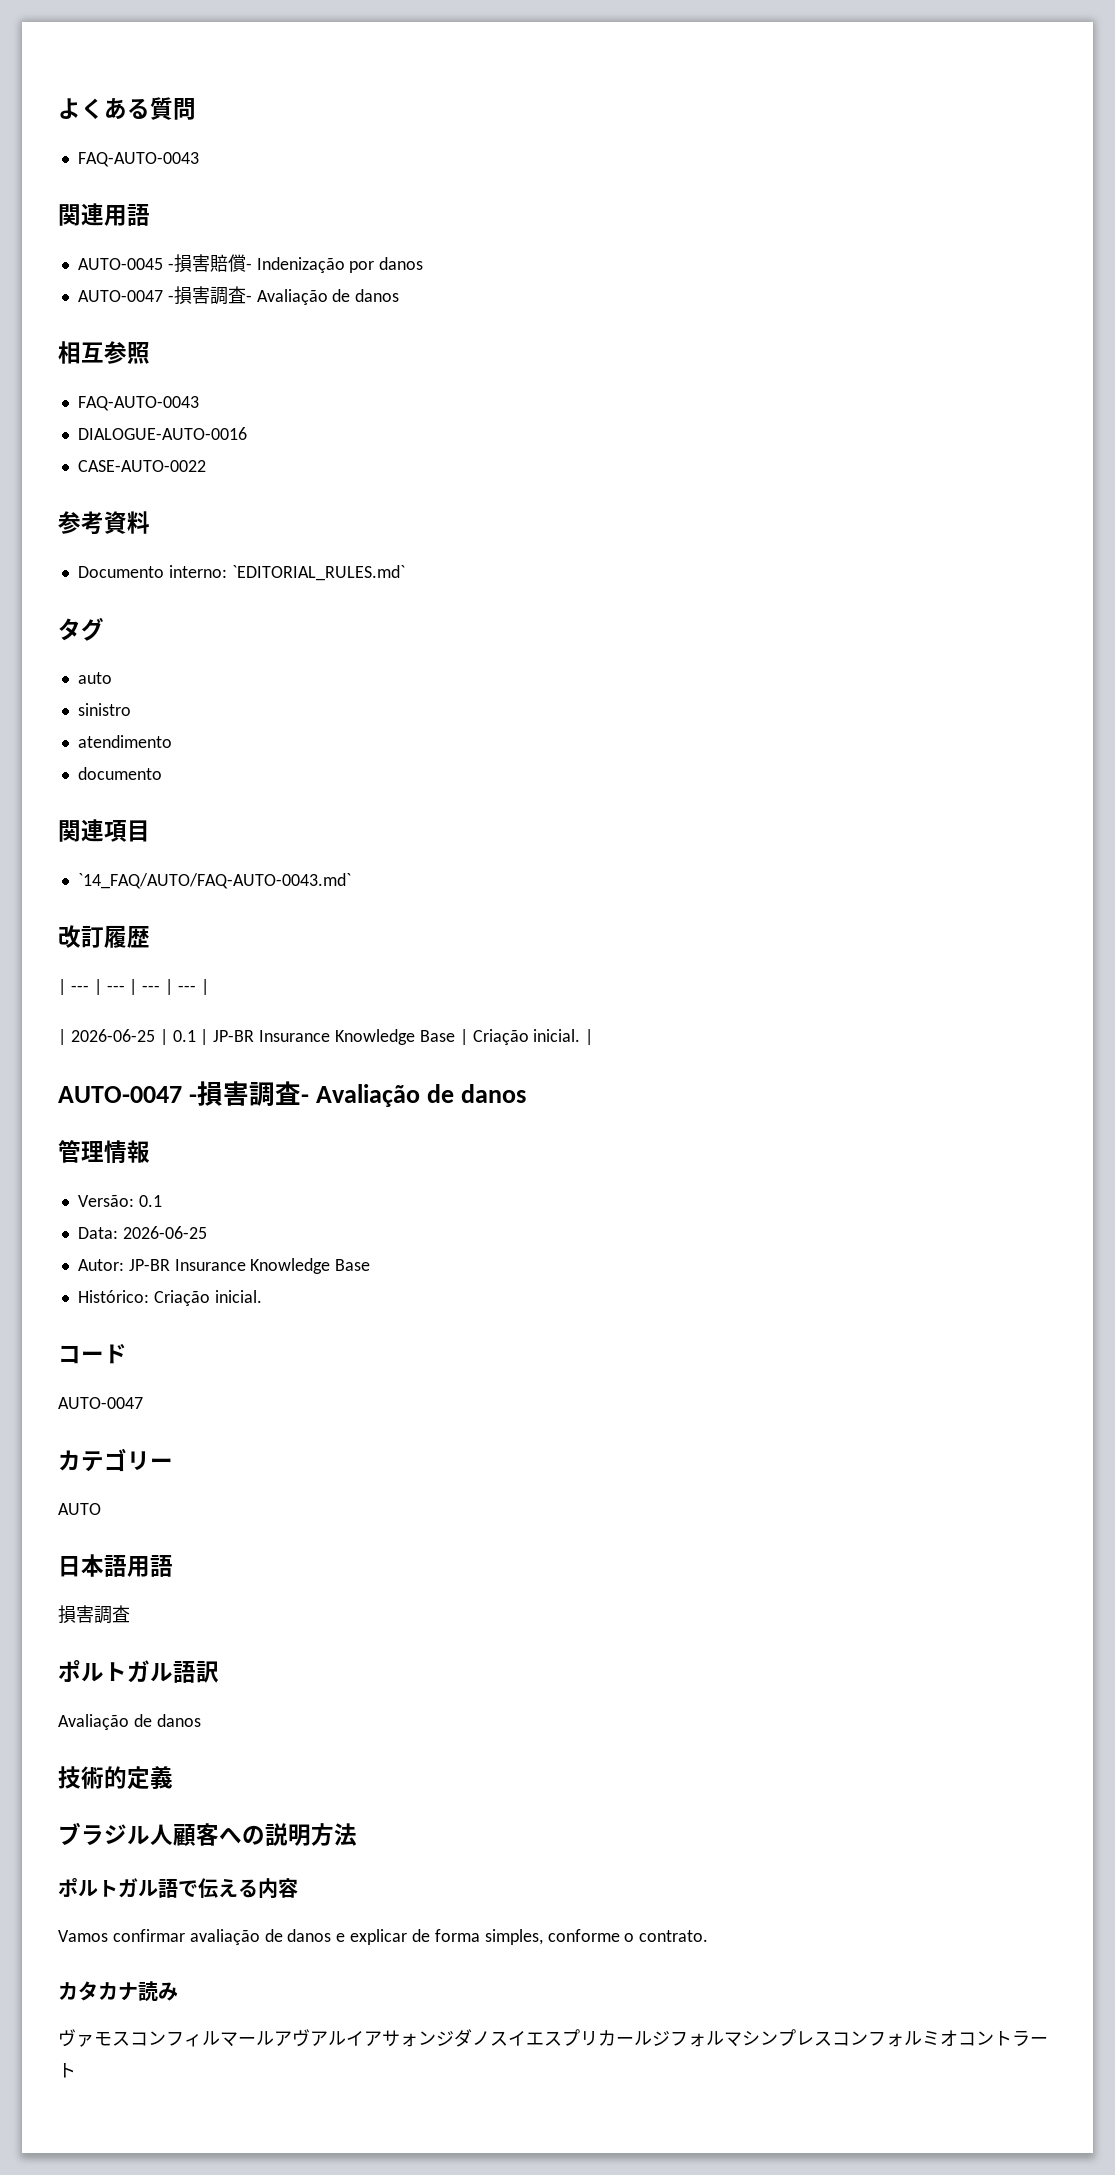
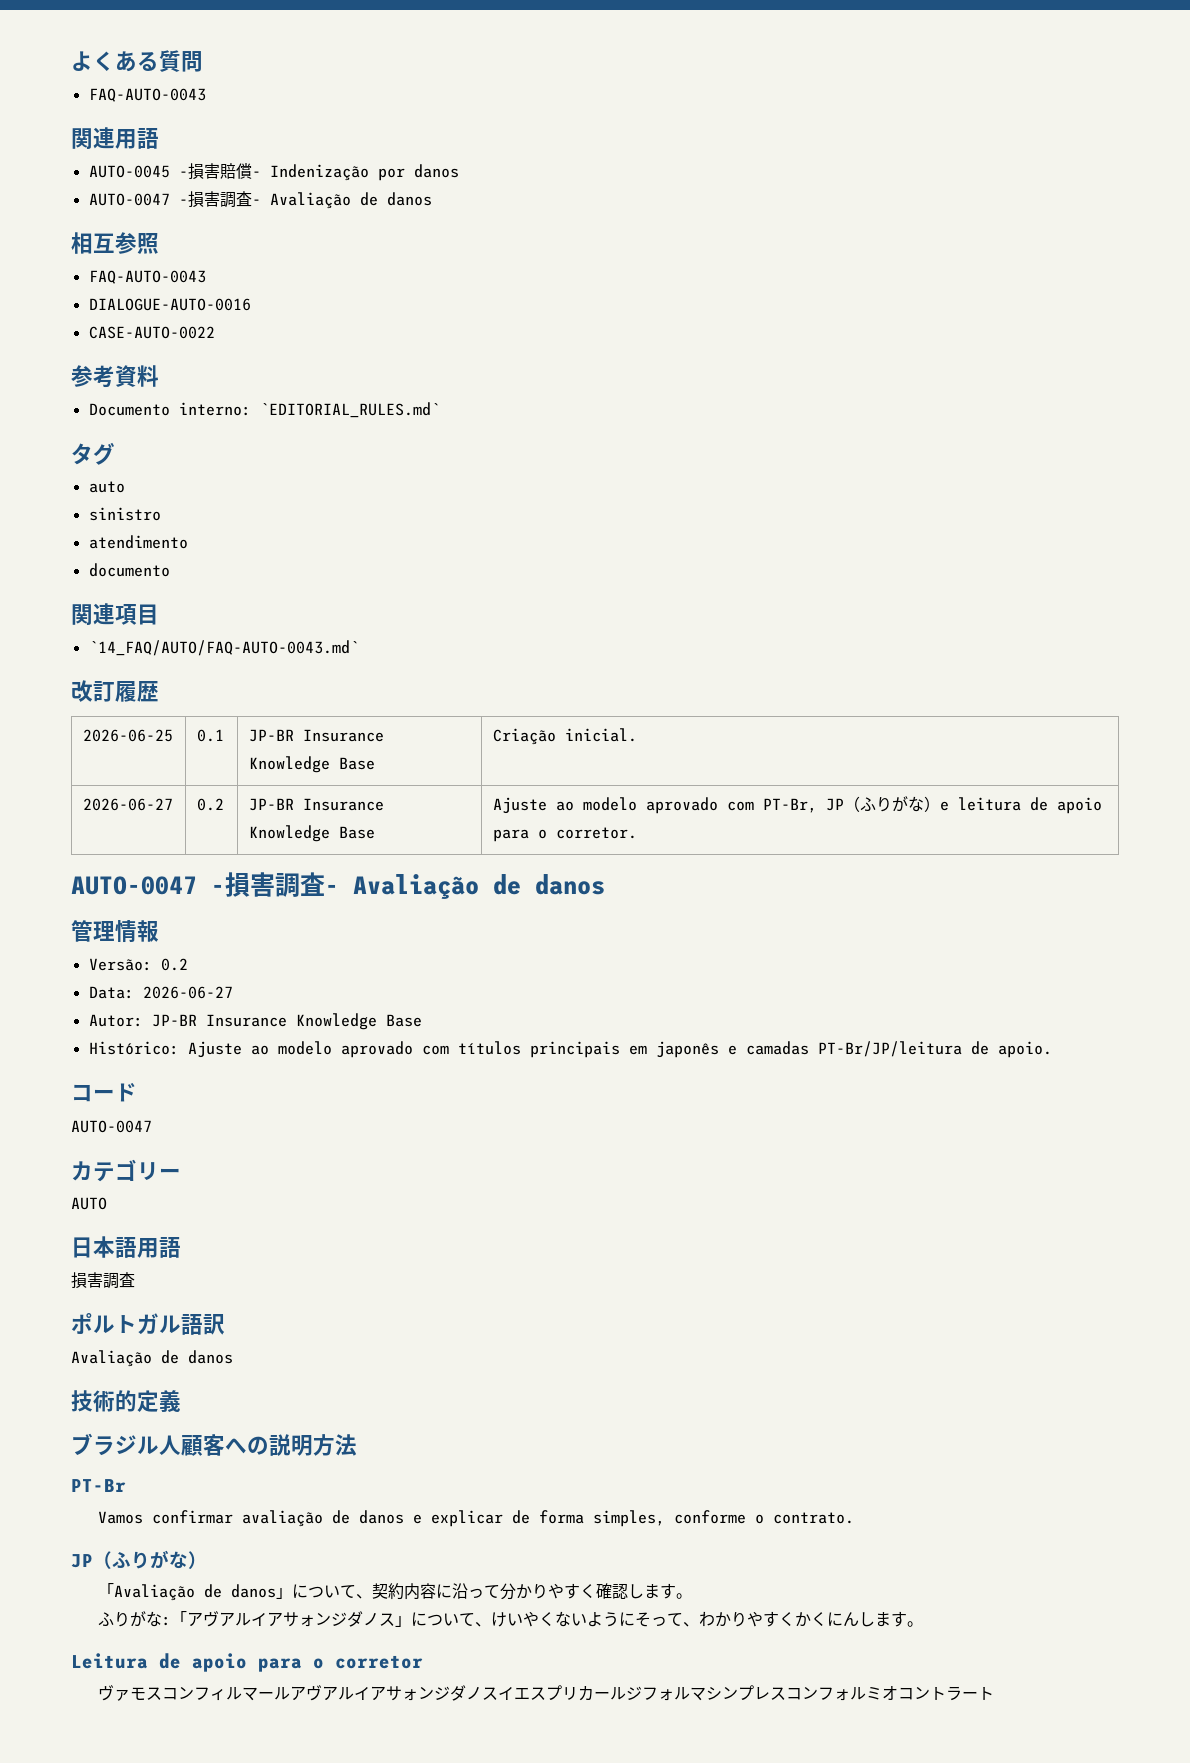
- | --- | --- | --- | --- |
- | 2026-06-25 | 0.1 | JP-BR Insurance Knowledge Base | Criação inicial. |
+ 2026-06-25 | 0.1 | JP-BR Insurance Knowledge Base | Criação inicial.
+ 2026-06-27 | 0.2 | JP-BR Insurance Knowledge Base | Ajuste ao modelo aprovado com PT-Br, JP（ふりがな）e leitura de apoio para o corretor.
- Versão: 0.1
+ Versão: 0.2
- Data: 2026-06-25
+ Data: 2026-06-27
- Histórico: Criação inicial.
+ Histórico: Ajuste ao modelo aprovado com títulos principais em japonês e camadas PT-Br/JP/leitura de apoio.
- ポルトガル語で伝える内容
+ PT-Br
  Vamos confirmar avaliação de danos e explicar de forma simples, conforme o contrato.
- カタカナ読み
+ JP（ふりがな）
+ 「Avaliação de danos」について、契約内容に沿って分かりやすく確認します。
+ ふりがな:「アヴアルイアサォンジダノス」について、けいやくないようにそって、わかりやすくかくにんします。
+ Leitura de apoio para o corretor

